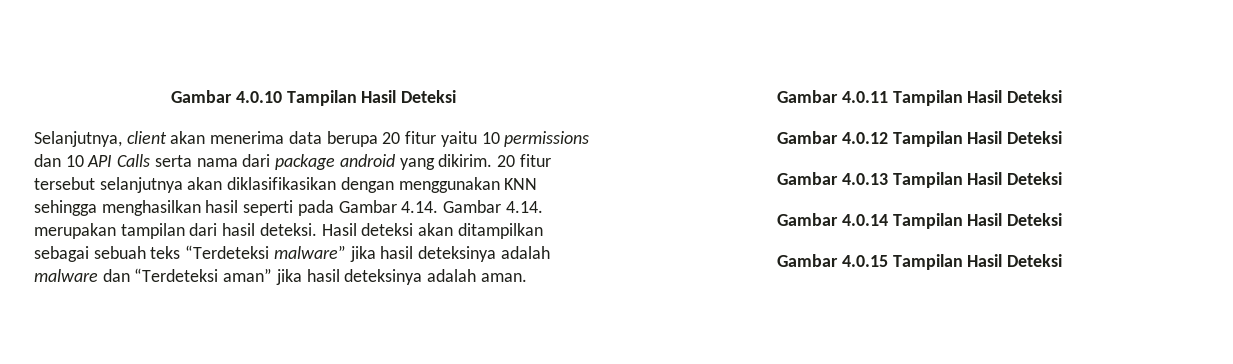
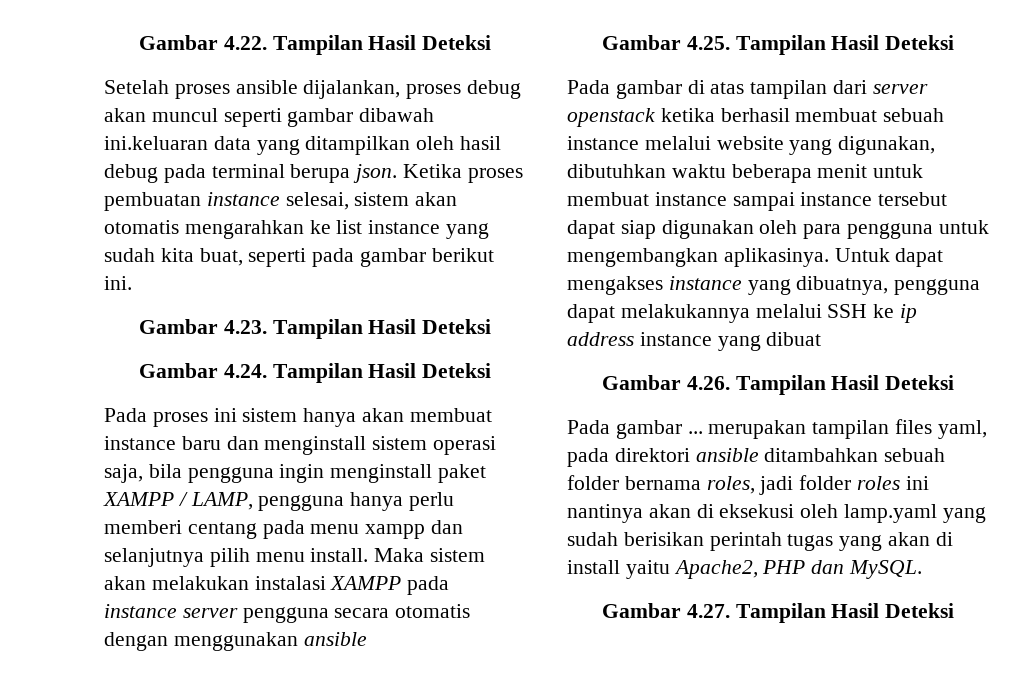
- Gambar 4.0.10 Tampilan Hasil Deteksi
- Selanjutnya, client akan menerima data berupa 20 fitur yaitu 10 permissions dan 10 API Calls serta nama dari package android yang dikirim. 20 fitur tersebut selanjutnya akan diklasifikasikan dengan menggunakan KNN sehingga menghasilkan hasil seperti pada Gambar 4.14. Gambar 4.14. merupakan tampilan dari hasil deteksi. Hasil deteksi akan ditampilkan sebagai sebuah teks “Terdeteksi malware” jika hasil deteksinya adalah malware dan “Terdeteksi aman” jika hasil deteksinya adalah aman.
- Gambar 4.0.11 Tampilan Hasil Deteksi
- Gambar 4.0.12 Tampilan Hasil Deteksi
- Gambar 4.0.13 Tampilan Hasil Deteksi
- Gambar 4.0.14 Tampilan Hasil Deteksi
- Gambar 4.0.15 Tampilan Hasil Deteksi
+ Gambar 4.22. Tampilan Hasil Deteksi
+ Setelah proses ansible dijalankan, proses debug akan muncul seperti gambar dibawah ini.keluaran data yang ditampilkan oleh hasil debug pada terminal berupa json. Ketika proses pembuatan instance selesai, sistem akan otomatis mengarahkan ke list instance yang sudah kita buat, seperti pada gambar berikut ini.
+ Gambar 4.23. Tampilan Hasil Deteksi
+ Gambar 4.24. Tampilan Hasil Deteksi
+ Pada proses ini sistem hanya akan membuat instance baru dan menginstall sistem operasi saja, bila pengguna ingin menginstall paket XAMPP / LAMP, pengguna hanya perlu memberi centang pada menu xampp dan selanjutnya pilih menu install. Maka sistem akan melakukan instalasi XAMPP pada instance server pengguna secara otomatis dengan menggunakan ansible
+ Gambar 4.25. Tampilan Hasil Deteksi
+ Pada gambar di atas tampilan dari server openstack ketika berhasil membuat sebuah instance melalui website yang digunakan, dibutuhkan waktu beberapa menit untuk membuat instance sampai instance tersebut dapat siap digunakan oleh para pengguna untuk mengembangkan aplikasinya. Untuk dapat mengakses instance yang dibuatnya, pengguna dapat melakukannya melalui SSH ke ip address instance yang dibuat
+ Gambar 4.26. Tampilan Hasil Deteksi
+ Pada gambar ... merupakan tampilan files yaml, pada direktori ansible ditambahkan sebuah folder bernama roles, jadi folder roles ini nantinya akan di eksekusi oleh lamp.yaml yang sudah berisikan perintah tugas yang akan di install yaitu Apache2, PHP dan MySQL.
+ Gambar 4.27. Tampilan Hasil Deteksi

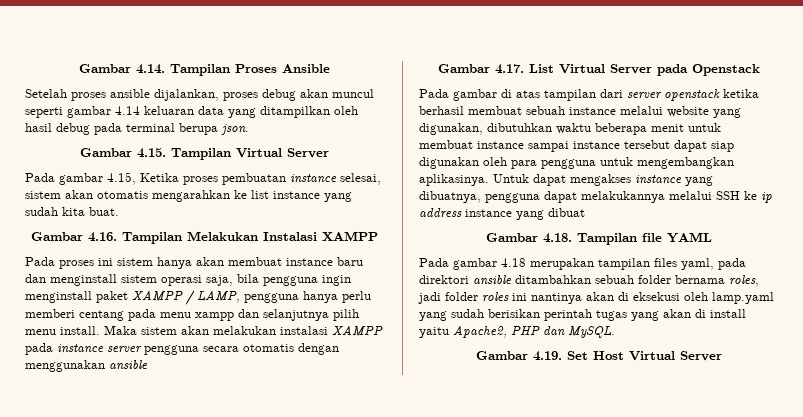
- Gambar 4.22. Tampilan Hasil Deteksi
+ Gambar 4.14. Tampilan Proses Ansible
- Setelah proses ansible dijalankan, proses debug akan muncul seperti gambar dibawah ini.keluaran data yang ditampilkan oleh hasil debug pada terminal berupa json. Ketika proses pembuatan instance selesai, sistem akan otomatis mengarahkan ke list instance yang sudah kita buat, seperti pada gambar berikut ini.
- Gambar 4.23. Tampilan Hasil Deteksi
- Gambar 4.24. Tampilan Hasil Deteksi
+ Setelah proses ansible dijalankan, proses debug akan muncul seperti gambar 4.14 keluaran data yang ditampilkan oleh hasil debug pada terminal berupa json.
+ Gambar 4.15. Tampilan Virtual Server
+ Pada gambar 4.15, Ketika proses pembuatan instance selesai, sistem akan otomatis mengarahkan ke list instance yang sudah kita buat.
+ Gambar 4.16. Tampilan Melakukan Instalasi XAMPP
- Gambar 4.25. Tampilan Hasil Deteksi
+ Gambar 4.17. List Virtual Server pada Openstack
- Gambar 4.26. Tampilan Hasil Deteksi
- Pada gambar ... merupakan tampilan files yaml, pada direktori ansible ditambahkan sebuah folder bernama roles, jadi folder roles ini nantinya akan di eksekusi oleh lamp.yaml yang sudah berisikan perintah tugas yang akan di install yaitu Apache2, PHP dan MySQL.
+ Gambar 4.18. Tampilan file YAML
+ Pada gambar 4.18 merupakan tampilan files yaml, pada direktori ansible ditambahkan sebuah folder bernama roles, jadi folder roles ini nantinya akan di eksekusi oleh lamp.yaml yang sudah berisikan perintah tugas yang akan di install yaitu Apache2, PHP dan MySQL.
- Gambar 4.27. Tampilan Hasil Deteksi
+ Gambar 4.19. Set Host Virtual Server

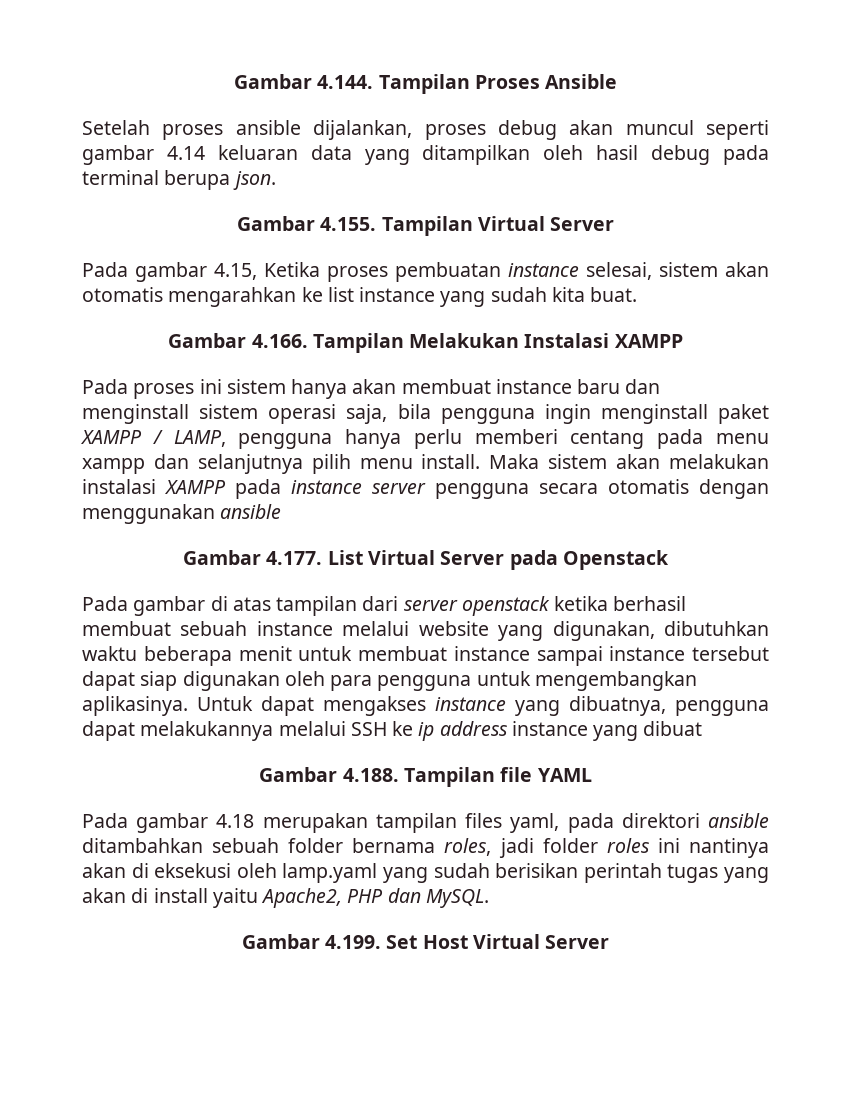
- Gambar 4.14. Tampilan Proses Ansible
+ Gambar 4.144. Tampilan Proses Ansible
- Gambar 4.15. Tampilan Virtual Server
+ Gambar 4.155. Tampilan Virtual Server
- Gambar 4.16. Tampilan Melakukan Instalasi XAMPP
+ Gambar 4.166. Tampilan Melakukan Instalasi XAMPP
- Gambar 4.17. List Virtual Server pada Openstack
+ Gambar 4.177. List Virtual Server pada Openstack
- Gambar 4.18. Tampilan file YAML
+ Gambar 4.188. Tampilan file YAML
- Gambar 4.19. Set Host Virtual Server
+ Gambar 4.199. Set Host Virtual Server

